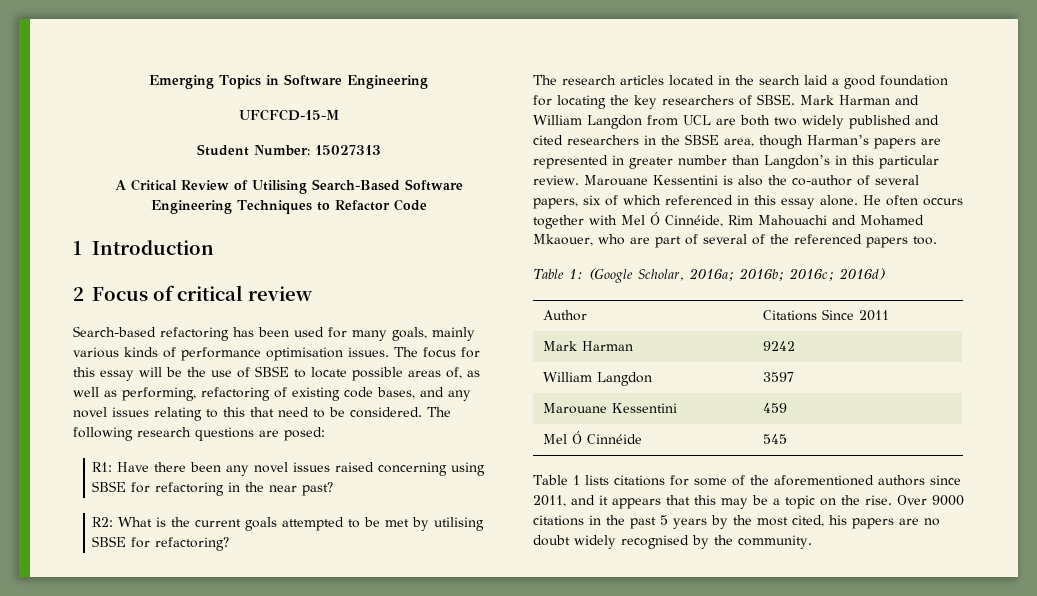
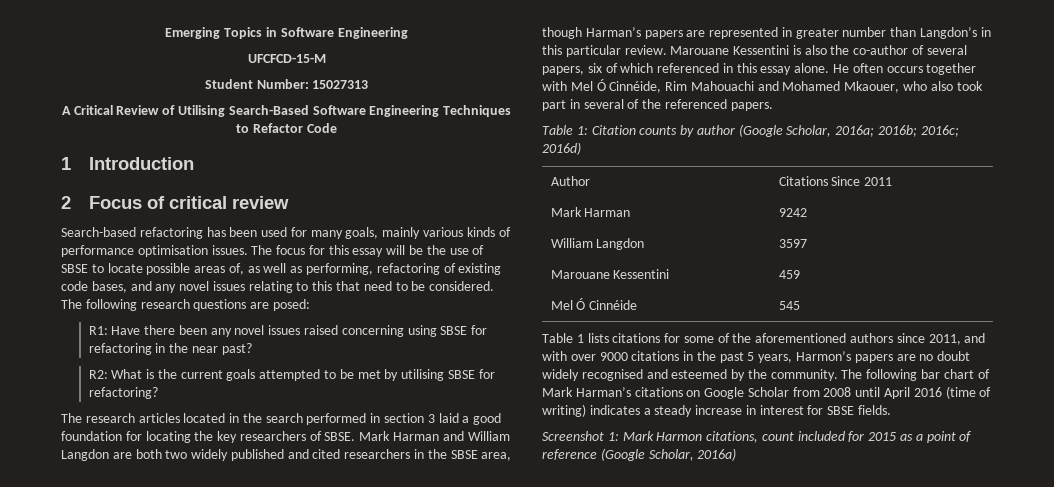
- The research articles located in the search laid a good foundation for locating the key researchers of SBSE.
+ The research articles located in the search performed in section 3 laid a good foundation for locating the key researchers of SBSE.
- Mark Harman and William Langdon from UCL are both two widely published and cited researchers in the SBSE area, though Harman’s papers are represented in greater number than Langdon’s in this particular review.
+ Mark Harman and William Langdon are both two widely published and cited researchers in the SBSE area, though Harman’s papers are represented in greater number than Langdon’s in this particular review.
- He often occurs together with Mel Ó Cinnéide, Rim Mahouachi and Mohamed Mkaouer, who are part of several of the referenced papers too.
+ He often occurs together with Mel Ó Cinnéide, Rim Mahouachi and Mohamed Mkaouer, who also took part in several of the referenced papers.
- Table 1: (Google Scholar, 2016a; 2016b; 2016c; 2016d)
+ Table 1: Citation counts by author (Google Scholar, 2016a; 2016b; 2016c; 2016d)
- Table 1 lists citations for some of the aforementioned authors since 2011, and it appears that this may be a topic on the rise. Over 9000 citations in the past 5 years by the most cited, his papers are no doubt widely recognised by the community.
+ Table 1 lists citations for some of the aforementioned authors since 2011, and with over 9000 citations in the past 5 years, Harmon’s papers are no doubt widely recognised and esteemed by the community.
+ The following bar chart of Mark Harman’s citations on Google Scholar from 2008 until April 2016 (time of writing) indicates a steady increase in interest for SBSE fields.
+ Screenshot 1: Mark Harmon citations, count included for 2015 as a point of reference (Google Scholar, 2016a)

